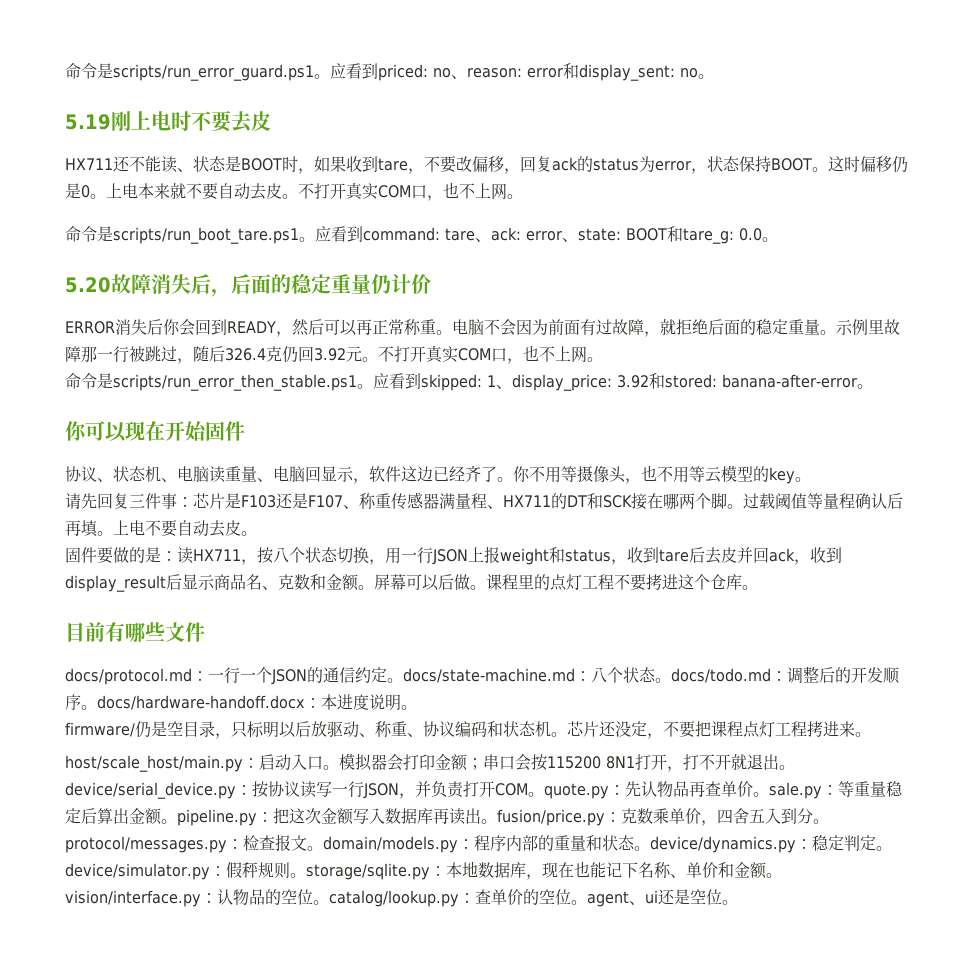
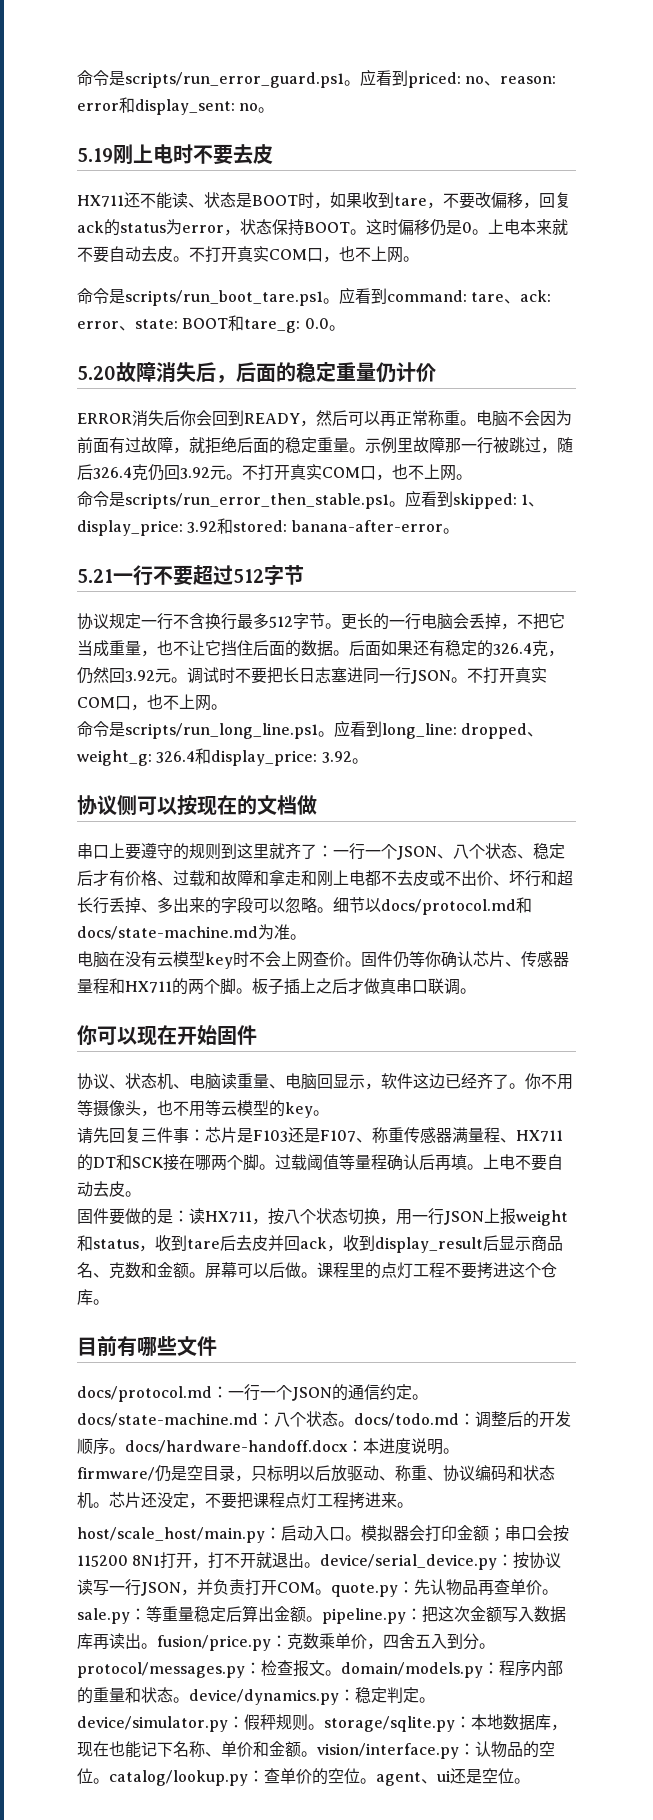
+ 5.21一行不要超过512字节
+ 协议规定一行不含换行最多512字节。更长的一行电脑会丢掉，不把它当成重量，也不让它挡住后面的数据。后面如果还有稳定的326.4克，仍然回3.92元。调试时不要把长日志塞进同一行JSON。不打开真实COM口，也不上网。
+ 命令是scripts/run_long_line.ps1。应看到long_line: dropped、weight_g: 326.4和display_price: 3.92。
+ 协议侧可以按现在的文档做
+ 串口上要遵守的规则到这里就齐了：一行一个JSON、八个状态、稳定后才有价格、过载和故障和拿走和刚上电都不去皮或不出价、坏行和超长行丢掉、多出来的字段可以忽略。细节以docs/protocol.md和docs/state-machine.md为准。
+ 电脑在没有云模型key时不会上网查价。固件仍等你确认芯片、传感器量程和HX711的两个脚。板子插上之后才做真串口联调。

